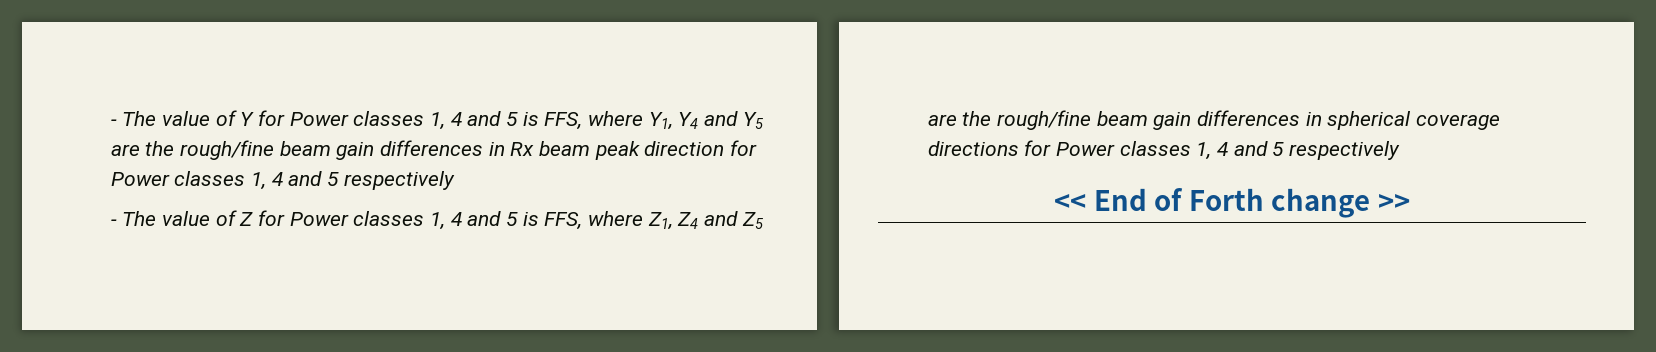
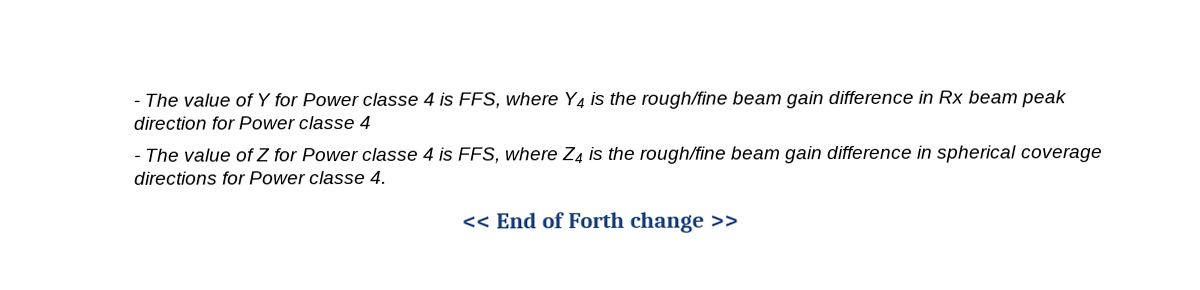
- - The value of Y for Power classes 1, 4 and 5 is FFS, where Y1, Y4 and Y5 are the rough/fine beam gain differences in Rx beam peak direction for Power classes 1, 4 and 5 respectively
+ - The value of Y for Power classe 4 is FFS, where Y4 is the rough/fine beam gain difference in Rx beam peak direction for Power classe 4
- - The value of Z for Power classes 1, 4 and 5 is FFS, where Z1, Z4 and Z5 are the rough/fine beam gain differences in spherical coverage directions for Power classes 1, 4 and 5 respectively
+ - The value of Z for Power classe 4 is FFS, where Z4 is the rough/fine beam gain difference in spherical coverage directions for Power classe 4.

